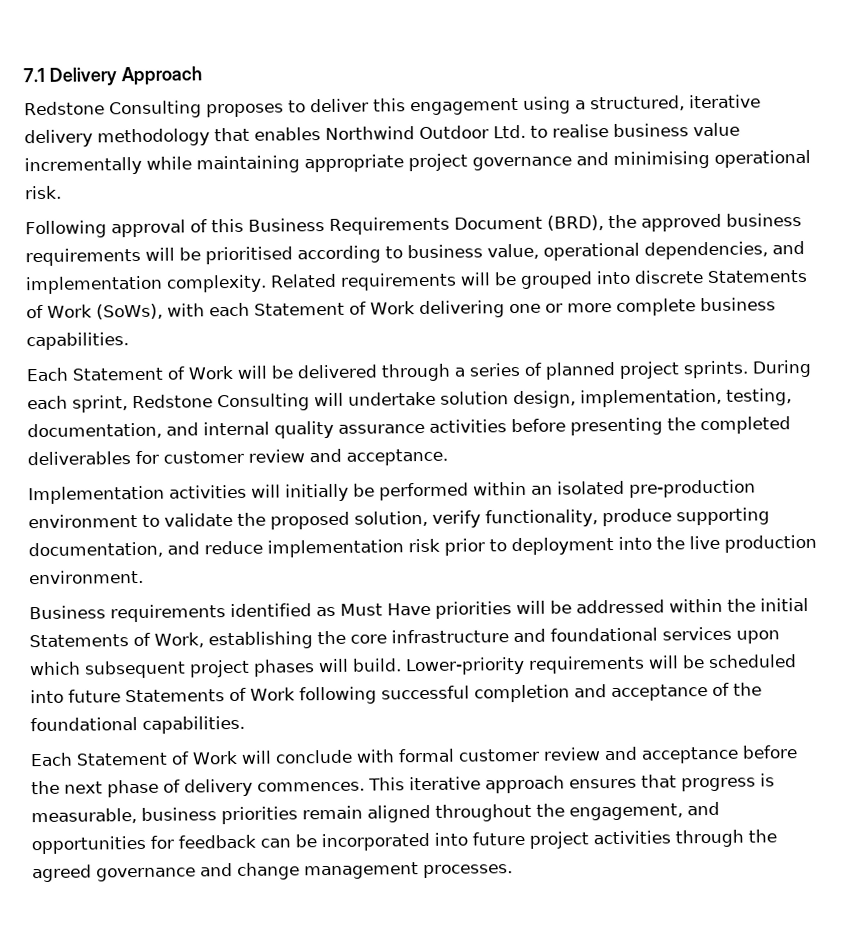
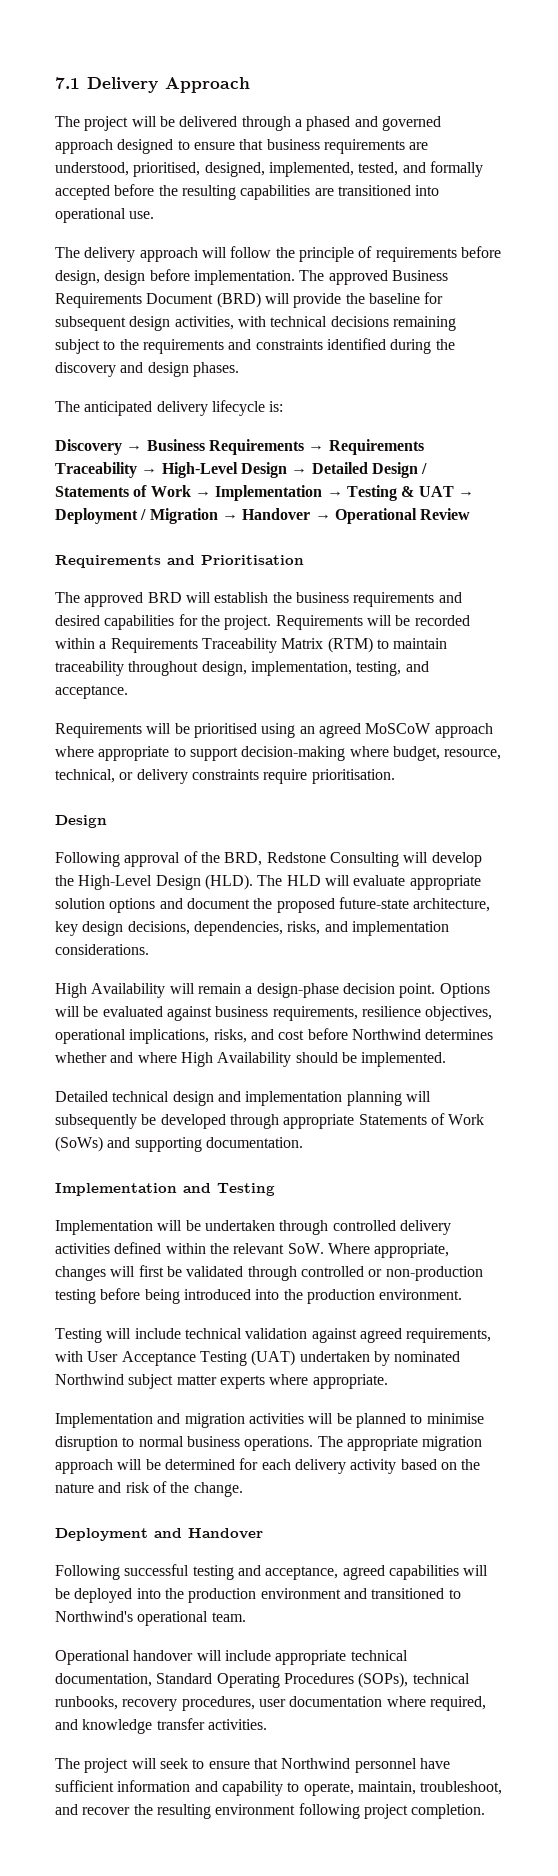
- Redstone Consulting proposes to deliver this engagement using a structured, iterative delivery methodology that enables Northwind Outdoor Ltd. to realise business value incrementally while maintaining appropriate project governance and minimising operational risk.
- Following approval of this Business Requirements Document (BRD), the approved business requirements will be prioritised according to business value, operational dependencies, and implementation complexity. Related requirements will be grouped into discrete Statements of Work (SoWs), with each Statement of Work delivering one or more complete business capabilities.
- Each Statement of Work will be delivered through a series of planned project sprints. During each sprint, Redstone Consulting will undertake solution design, implementation, testing, documentation, and internal quality assurance activities before presenting the completed deliverables for customer review and acceptance.
- Implementation activities will initially be performed within an isolated pre-production environment to validate the proposed solution, verify functionality, produce supporting documentation, and reduce implementation risk prior to deployment into the live production environment.
+ The project will be delivered through a phased and governed approach designed to ensure that business requirements are understood, prioritised, designed, implemented, tested, and formally accepted before the resulting capabilities are transitioned into operational use.
+ The delivery approach will follow the principle of requirements before design, design before implementation. The approved Business Requirements Document (BRD) will provide the baseline for subsequent design activities, with technical decisions remaining subject to the requirements and constraints identified during the discovery and design phases.
+ The anticipated delivery lifecycle is:
+ Discovery → Business Requirements → Requirements Traceability → High-Level Design → Detailed Design / Statements of Work → Implementation → Testing & UAT → Deployment / Migration → Handover → Operational Review
+ Requirements and Prioritisation
+ The approved BRD will establish the business requirements and desired capabilities for the project. Requirements will be recorded within a Requirements Traceability Matrix (RTM) to maintain traceability throughout design, implementation, testing, and acceptance.
+ Requirements will be prioritised using an agreed MoSCoW approach where appropriate to support decision-making where budget, resource, technical, or delivery constraints require prioritisation.
+ Design
+ Following approval of the BRD, Redstone Consulting will develop the High-Level Design (HLD). The HLD will evaluate appropriate solution options and document the proposed future-state architecture, key design decisions, dependencies, risks, and implementation considerations.
+ High Availability will remain a design-phase decision point. Options will be evaluated against business requirements, resilience objectives, operational implications, risks, and cost before Northwind determines whether and where High Availability should be implemented.
+ Detailed technical design and implementation planning will subsequently be developed through appropriate Statements of Work (SoWs) and supporting documentation.
+ Implementation and Testing
+ Implementation will be undertaken through controlled delivery activities defined within the relevant SoW. Where appropriate, changes will first be validated through controlled or non-production testing before being introduced into the production environment.
- Business requirements identified as Must Have priorities will be addressed within the initial Statements of Work, establishing the core infrastructure and foundational services upon which subsequent project phases will build. Lower-priority requirements will be scheduled into future Statements of Work following successful completion and acceptance of the foundational capabilities.
- Each Statement of Work will conclude with formal customer review and acceptance before the next phase of delivery commences. This iterative approach ensures that progress is measurable, business priorities remain aligned throughout the engagement, and opportunities for feedback can be incorporated into future project activities through the agreed governance and change management processes.
+ Testing will include technical validation against agreed requirements, with User Acceptance Testing (UAT) undertaken by nominated Northwind subject matter experts where appropriate.
+ Implementation and migration activities will be planned to minimise disruption to normal business operations. The appropriate migration approach will be determined for each delivery activity based on the nature and risk of the change.
+ Deployment and Handover
+ Following successful testing and acceptance, agreed capabilities will be deployed into the production environment and transitioned to Northwind's operational team.
+ Operational handover will include appropriate technical documentation, Standard Operating Procedures (SOPs), technical runbooks, recovery procedures, user documentation where required, and knowledge transfer activities.
+ The project will seek to ensure that Northwind personnel have sufficient information and capability to operate, maintain, troubleshoot, and recover the resulting environment following project completion.

